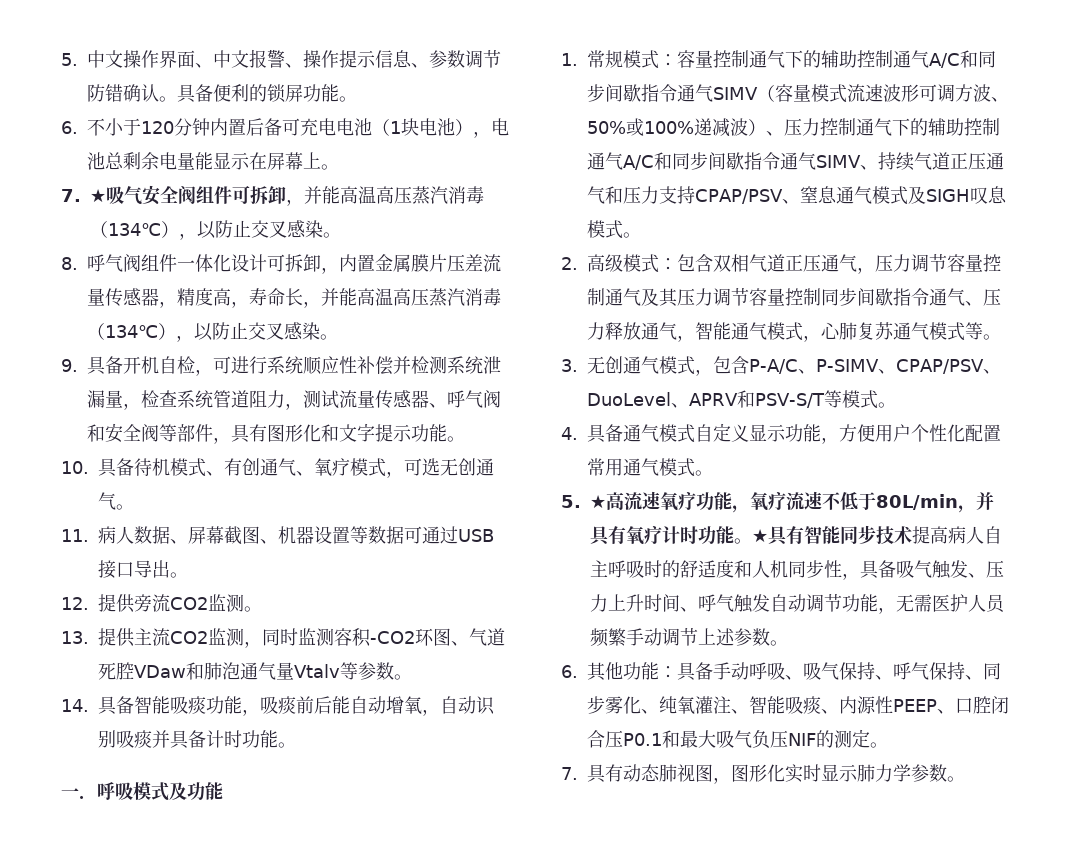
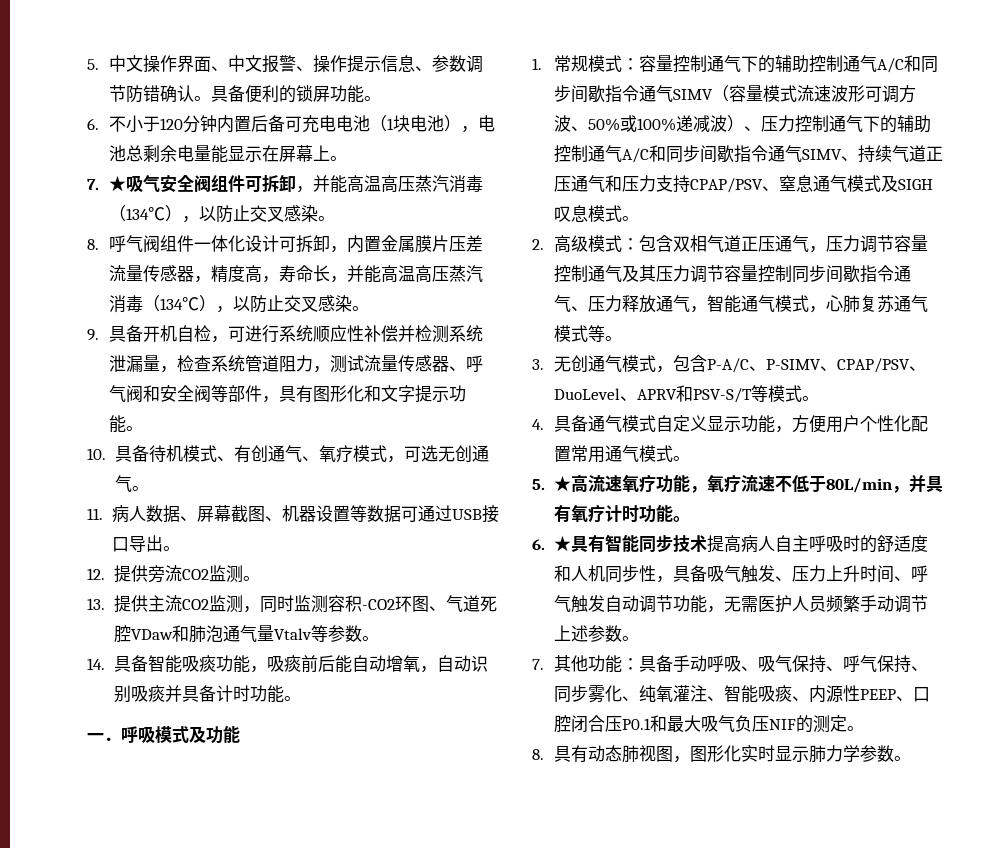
- 5. ★高流速氧疗功能，氧疗流速不低于80L/min，并具有氧疗计时功能。★具有智能同步技术提高病人自主呼吸时的舒适度和人机同步性，具备吸气触发、压力上升时间、呼气触发自动调节功能，无需医护人员频繁手动调节上述参数。
+ 5. ★高流速氧疗功能，氧疗流速不低于80L/min，并具有氧疗计时功能。
+ 6. ★具有智能同步技术提高病人自主呼吸时的舒适度和人机同步性，具备吸气触发、压力上升时间、呼气触发自动调节功能，无需医护人员频繁手动调节上述参数。
- 6.其他功能：具备手动呼吸、吸气保持、呼气保持、同步雾化、纯氧灌注、智能吸痰、内源性PEEP、口腔闭合压P0.1和最大吸气负压NIF的测定。
+ 7.其他功能：具备手动呼吸、吸气保持、呼气保持、同步雾化、纯氧灌注、智能吸痰、内源性PEEP、口腔闭合压P0.1和最大吸气负压NIF的测定。
- 7.具有动态肺视图，图形化实时显示肺力学参数。
+ 8.具有动态肺视图，图形化实时显示肺力学参数。

